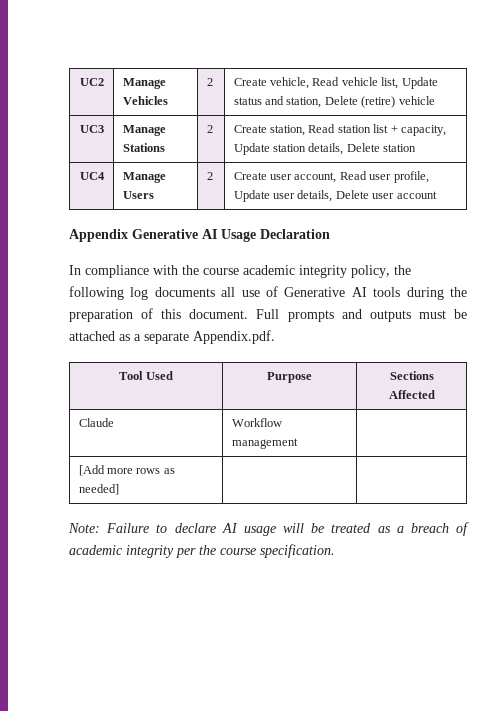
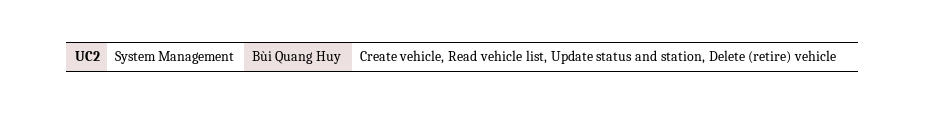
- UC2 | Manage Vehicles | 2 | Create vehicle, Read vehicle list, Update status and station, Delete (retire) vehicle
+ UC2 | System Management | Bùi Quang Huy | Create vehicle, Read vehicle list, Update status and station, Delete (retire) vehicle
- UC3 | Manage Stations | 2 | Create station, Read station list + capacity, Update station details, Delete station
- UC4 | Manage Users | 2 | Create user account, Read user profile, Update user details, Delete user account
- Appendix Generative AI Usage Declaration
- In compliance with the course academic integrity policy, the following log documents all use of Generative AI tools during the preparation of this document. Full prompts and outputs must be attached as a separate Appendix.pdf.
- Tool Used | Purpose | Sections Affected
- Claude | Workflow management |
- [Add more rows as needed] | |
- Note: Failure to declare AI usage will be treated as a breach of academic integrity per the course specification.

